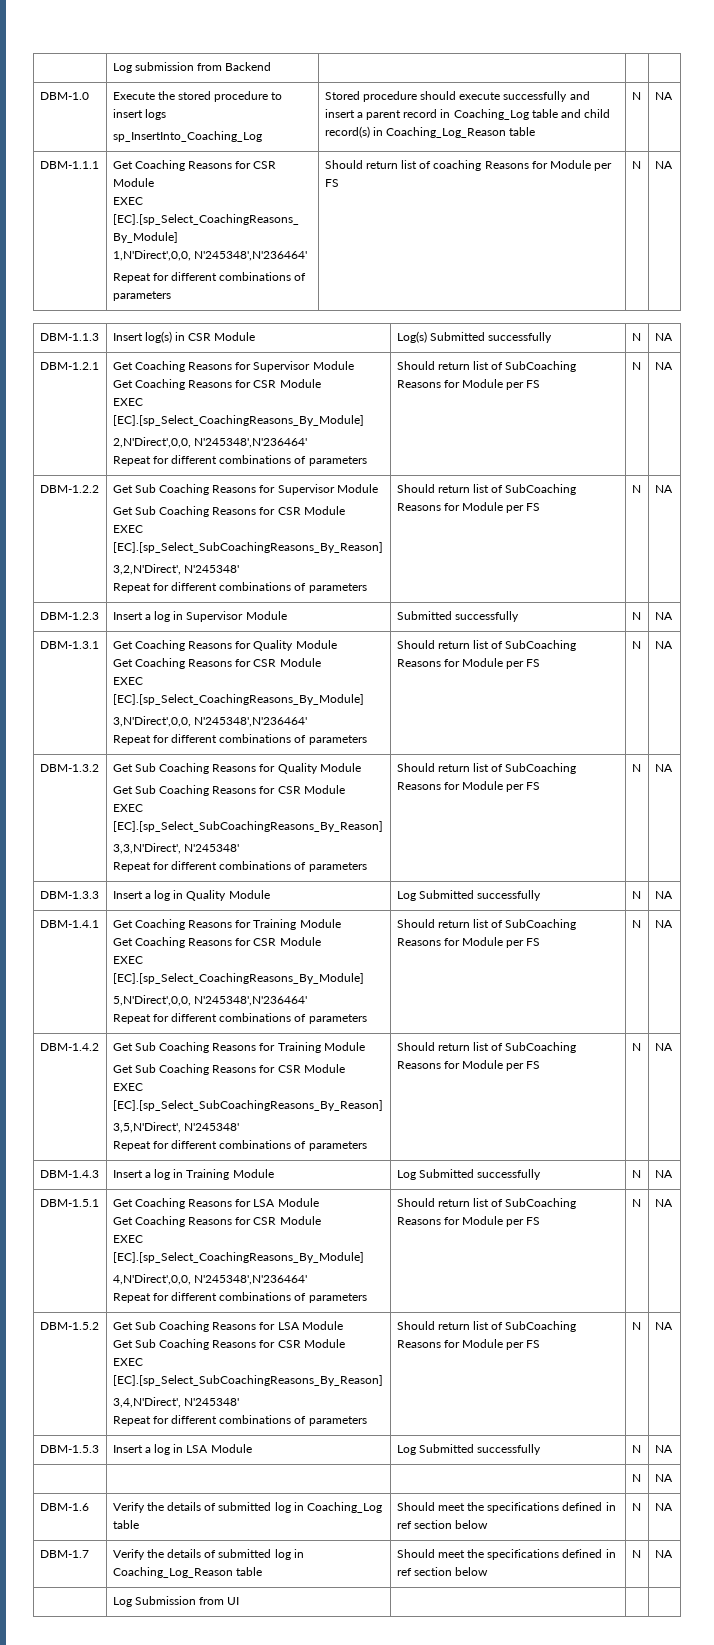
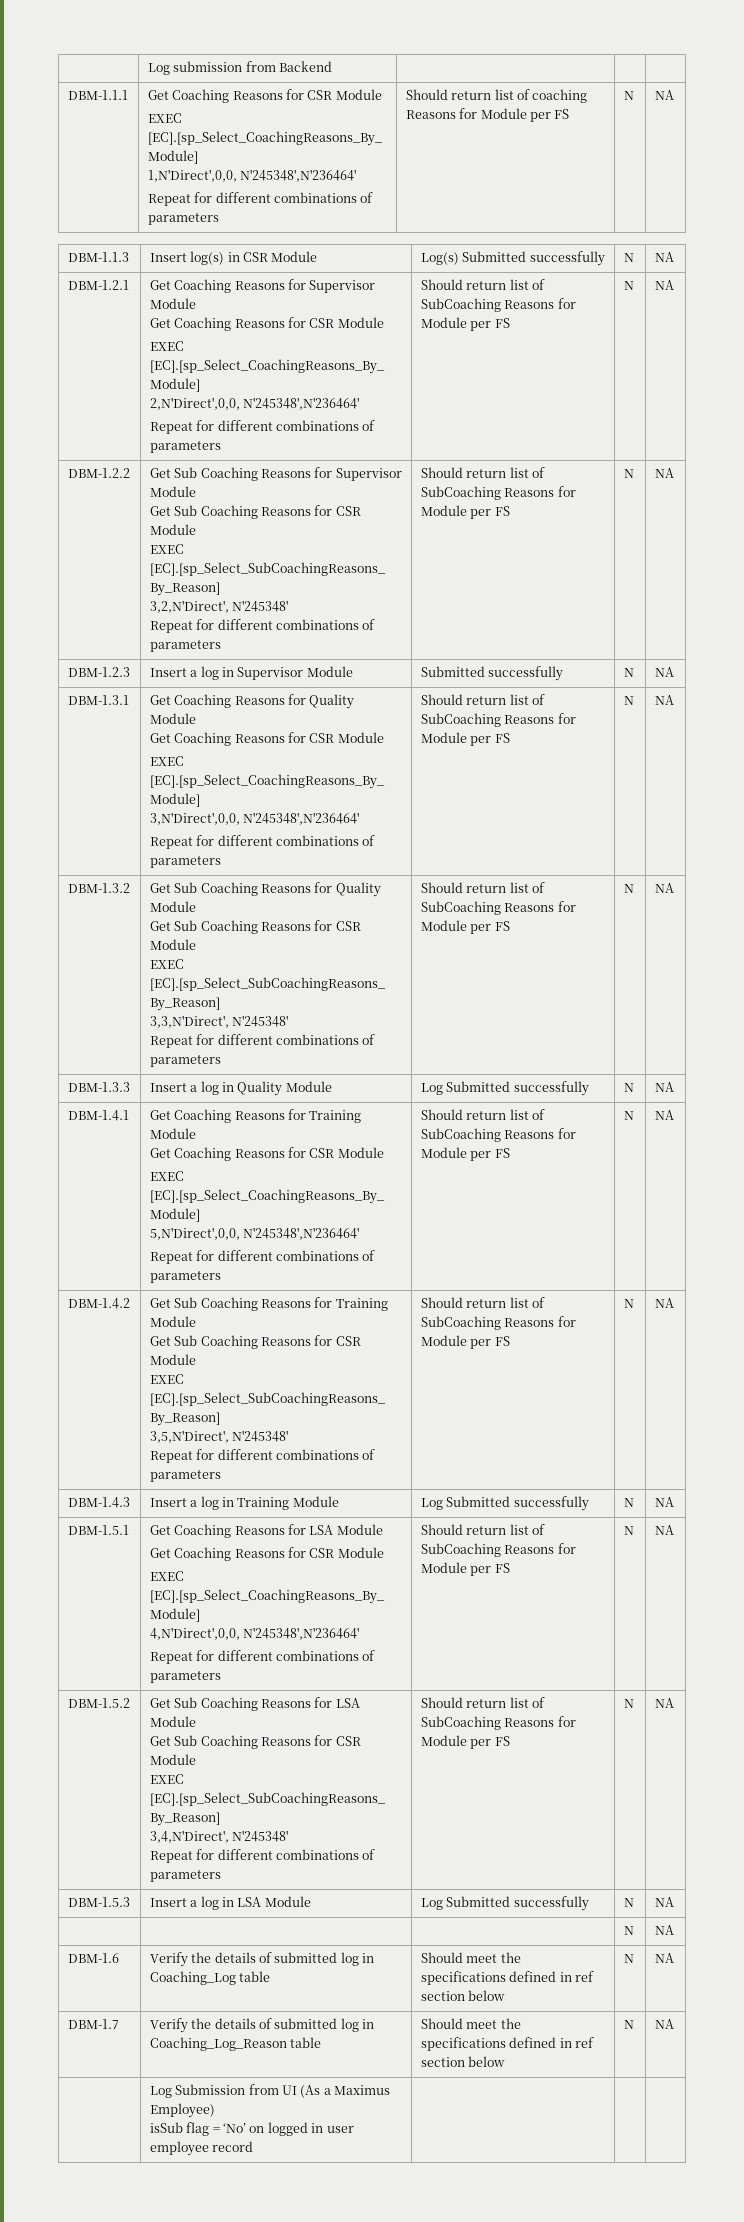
- DBM-1.0 | Execute the stored procedure to insert logs
- sp_InsertInto_Coaching_Log | Stored procedure should execute successfully and insert a parent record in Coaching_Log table and child record(s) in Coaching_Log_Reason table | N | NA
- | Log Submission from UI | | |
+ | Log Submission from UI (As a Maximus Employee)
+ isSub flag = ‘No’ on logged in user employee record | | |

